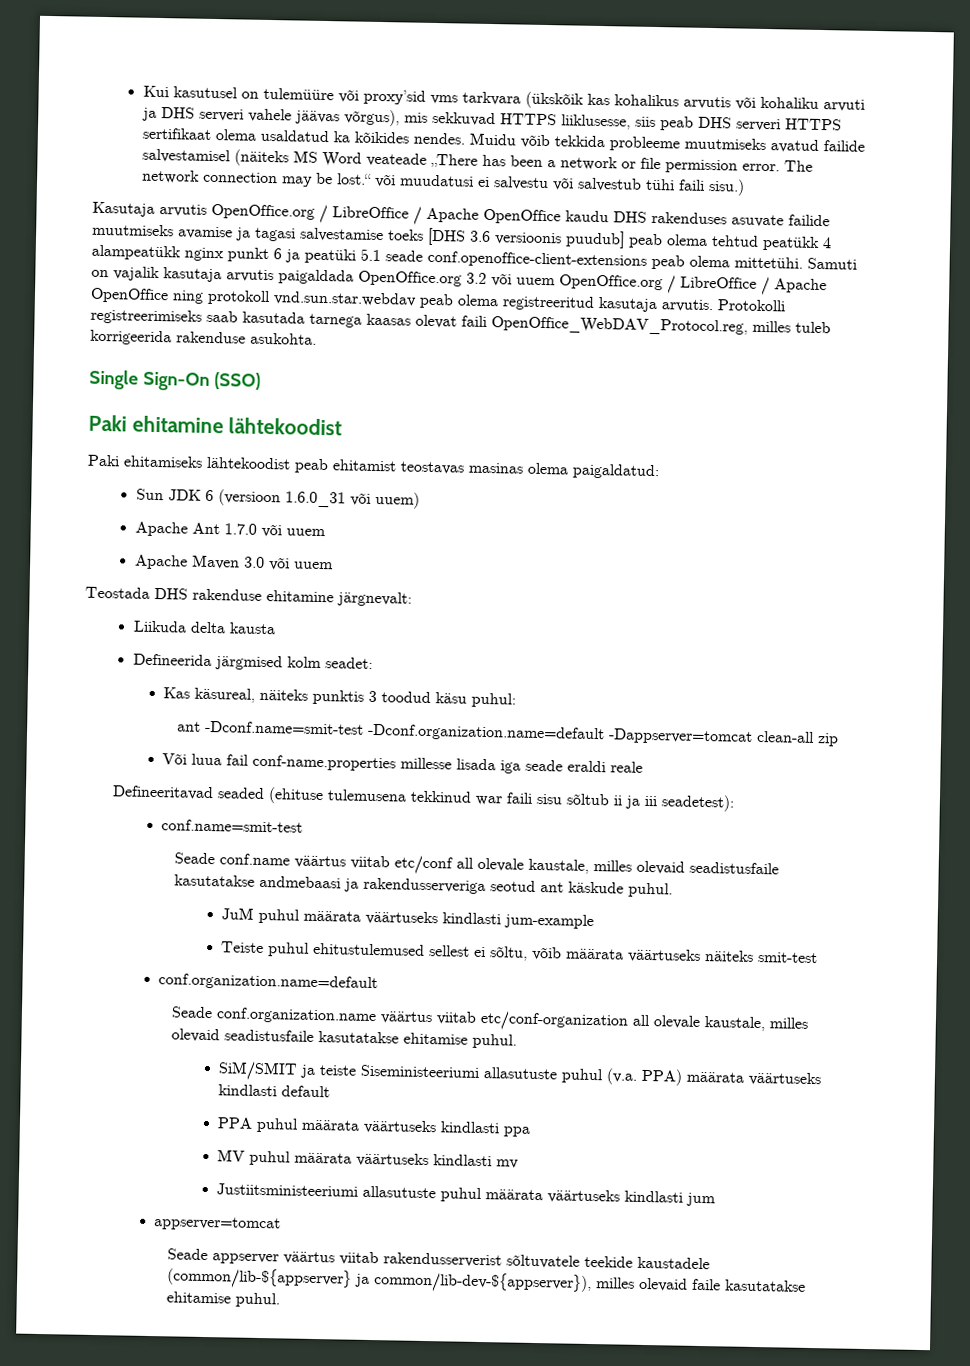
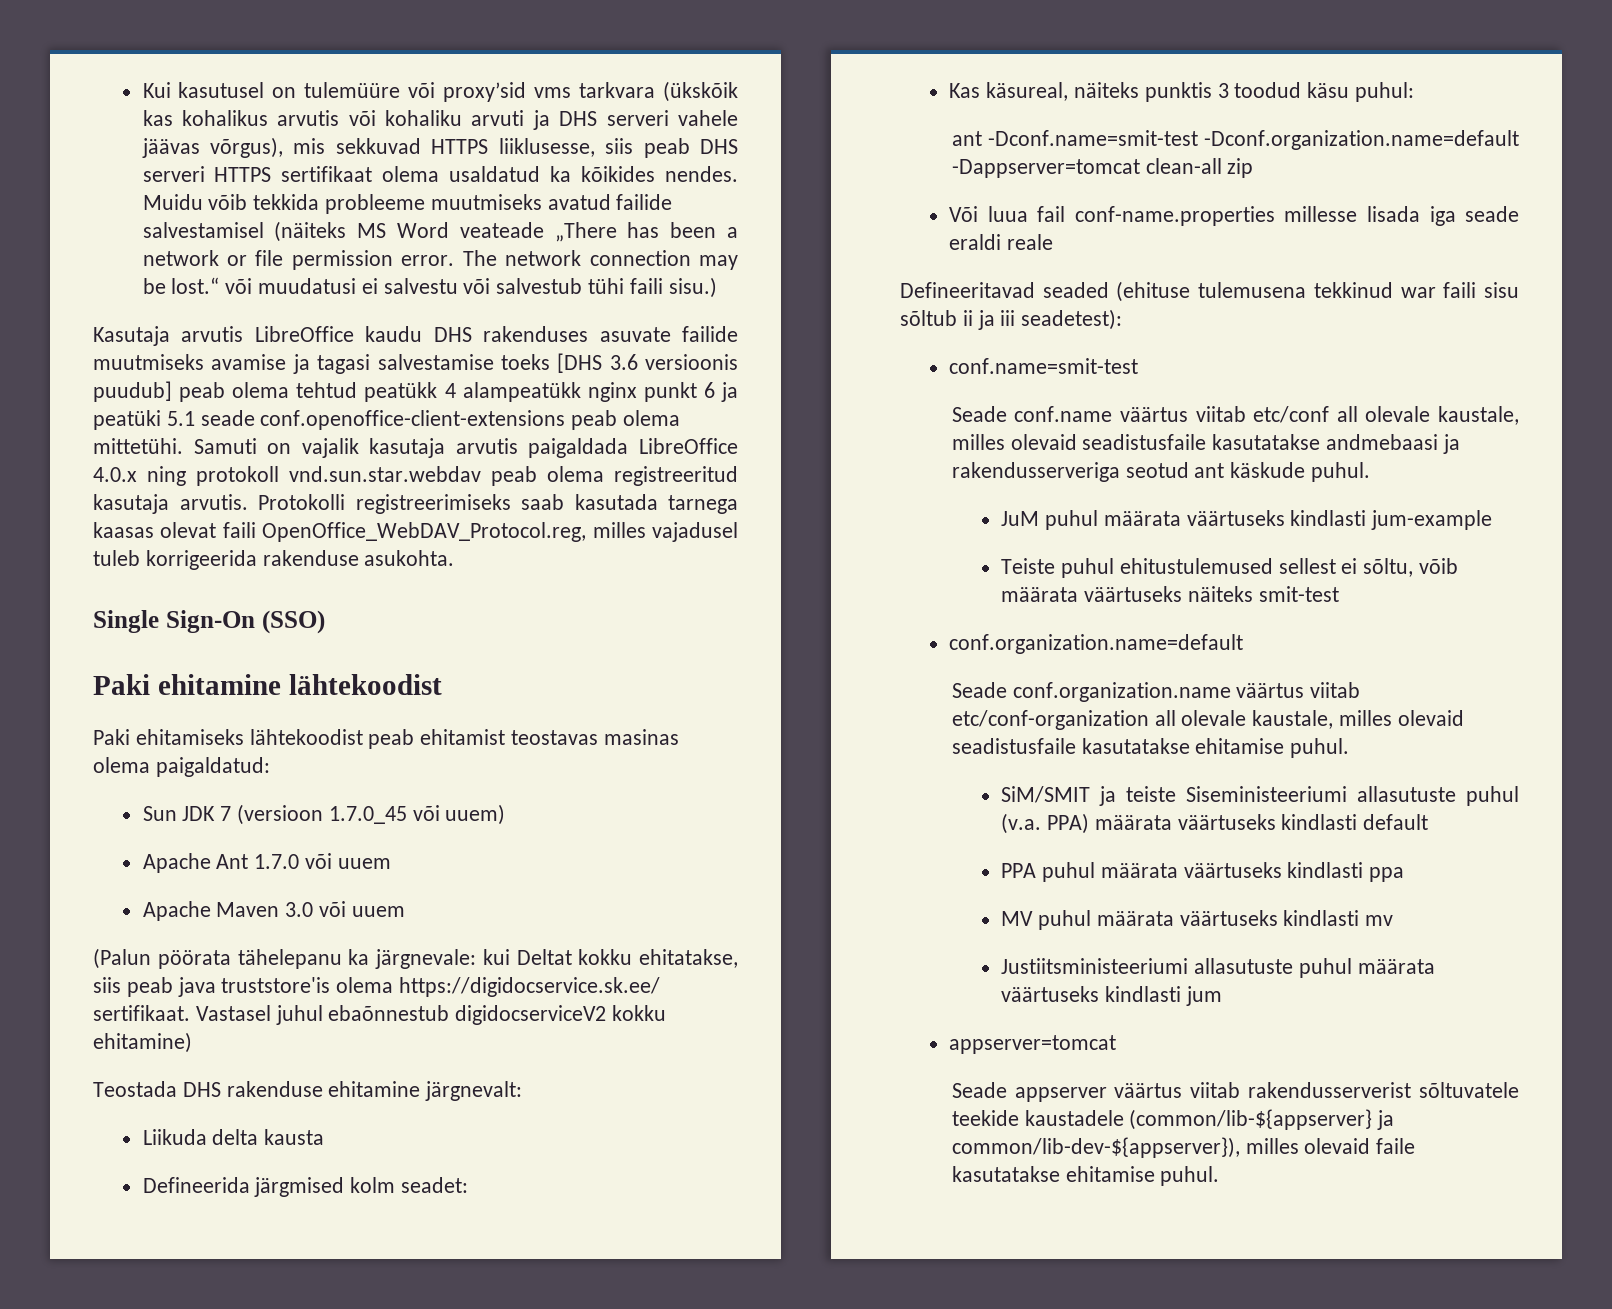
- Kasutaja arvutis OpenOffice.org / LibreOffice / Apache OpenOffice kaudu DHS rakenduses asuvate failide muutmiseks avamise ja tagasi salvestamise toeks [DHS 3.6 versioonis puudub] peab olema tehtud peatükk 4 alampeatükk nginx punkt 6 ja peatüki 5.1 seade conf.openoffice-client-extensions peab olema mittetühi.
+ Kasutaja arvutis LibreOffice kaudu DHS rakenduses asuvate failide muutmiseks avamise ja tagasi salvestamise toeks [DHS 3.6 versioonis puudub] peab olema tehtud peatükk 4 alampeatükk nginx punkt 6 ja peatüki 5.1 seade conf.openoffice-client-extensions peab olema mittetühi.
- Samuti on vajalik kasutaja arvutis paigaldada OpenOffice.org 3.2 või uuem OpenOffice.org / LibreOffice / Apache OpenOffice ning protokoll vnd.sun.star.webdav peab olema registreeritud kasutaja arvutis.
+ Samuti on vajalik kasutaja arvutis paigaldada LibreOffice 4.0.x ning protokoll vnd.sun.star.webdav peab olema registreeritud kasutaja arvutis.
- Protokolli registreerimiseks saab kasutada tarnega kaasas olevat faili OpenOffice_WebDAV_Protocol.reg, milles tuleb korrigeerida rakenduse asukohta.
+ Protokolli registreerimiseks saab kasutada tarnega kaasas olevat faili OpenOffice_WebDAV_Protocol.reg, milles vajadusel tuleb korrigeerida rakenduse asukohta.
- Sun JDK 6 (versioon 1.6.0_31 või uuem)
+ Sun JDK 7 (versioon 1.7.0_45 või uuem)
+ (Palun pöörata tähelepanu ka järgnevale: kui Deltat kokku ehitatakse, siis peab java truststore'is olema https://digidocservice.sk.ee/ sertifikaat. Vastasel juhul ebaõnnestub digidocserviceV2 kokku ehitamine)

